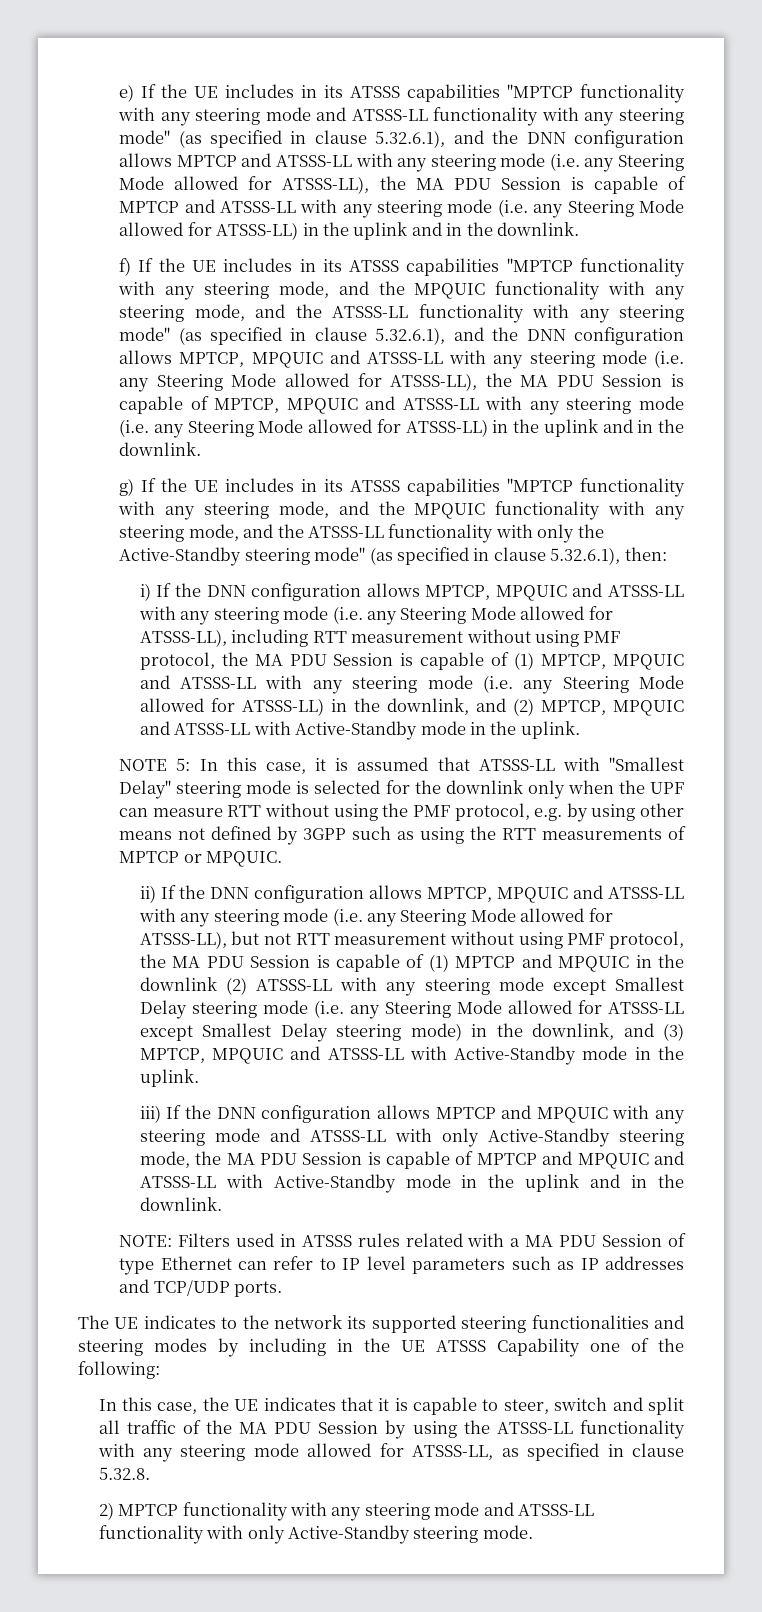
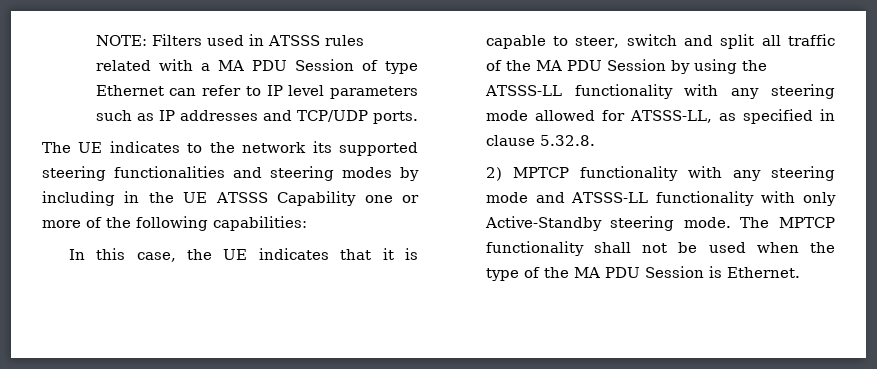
- e) If the UE includes in its ATSSS capabilities "MPTCP functionality with any steering mode and ATSSS-LL functionality with any steering mode" (as specified in clause 5.32.6.1), and the DNN configuration allows MPTCP and ATSSS-LL with any steering mode (i.e. any Steering Mode allowed for ATSSS-LL), the MA PDU Session is capable of MPTCP and ATSSS-LL with any steering mode (i.e. any Steering Mode allowed for ATSSS-LL) in the uplink and in the downlink.
- f) If the UE includes in its ATSSS capabilities "MPTCP functionality with any steering mode, and the MPQUIC functionality with any steering mode, and the ATSSS-LL functionality with any steering mode" (as specified in clause 5.32.6.1), and the DNN configuration allows MPTCP, MPQUIC and ATSSS-LL with any steering mode (i.e. any Steering Mode allowed for ATSSS-LL), the MA PDU Session is capable of MPTCP, MPQUIC and ATSSS-LL with any steering mode (i.e. any Steering Mode allowed for ATSSS-LL) in the uplink and in the downlink.
- g) If the UE includes in its ATSSS capabilities "MPTCP functionality with any steering mode, and the MPQUIC functionality with any steering mode, and the ATSSS-LL functionality with only the Active-Standby steering mode" (as specified in clause 5.32.6.1), then:
- i) If the DNN configuration allows MPTCP, MPQUIC and ATSSS-LL with any steering mode (i.e. any Steering Mode allowed for ATSSS-LL), including RTT measurement without using PMF protocol, the MA PDU Session is capable of (1) MPTCP, MPQUIC and ATSSS-LL with any steering mode (i.e. any Steering Mode allowed for ATSSS-LL) in the downlink, and (2) MPTCP, MPQUIC and ATSSS-LL with Active-Standby mode in the uplink.
- NOTE 5: In this case, it is assumed that ATSSS-LL with "Smallest Delay" steering mode is selected for the downlink only when the UPF can measure RTT without using the PMF protocol, e.g. by using other means not defined by 3GPP such as using the RTT measurements of MPTCP or MPQUIC.
- ii) If the DNN configuration allows MPTCP, MPQUIC and ATSSS-LL with any steering mode (i.e. any Steering Mode allowed for ATSSS-LL), but not RTT measurement without using PMF protocol, the MA PDU Session is capable of (1) MPTCP and MPQUIC in the downlink (2) ATSSS-LL with any steering mode except Smallest Delay steering mode (i.e. any Steering Mode allowed for ATSSS-LL except Smallest Delay steering mode) in the downlink, and (3) MPTCP, MPQUIC and ATSSS-LL with Active-Standby mode in the uplink.
- iii) If the DNN configuration allows MPTCP and MPQUIC with any steering mode and ATSSS-LL with only Active-Standby steering mode, the MA PDU Session is capable of MPTCP and MPQUIC and ATSSS-LL with Active-Standby mode in the uplink and in the downlink.
- The UE indicates to the network its supported steering functionalities and steering modes by including in the UE ATSSS Capability one of the following:
+ The UE indicates to the network its supported steering functionalities and steering modes by including in the UE ATSSS Capability one or more of the following capabilities:
+ The MPTCP functionality shall not be used when the type of the MA PDU Session is Ethernet.

